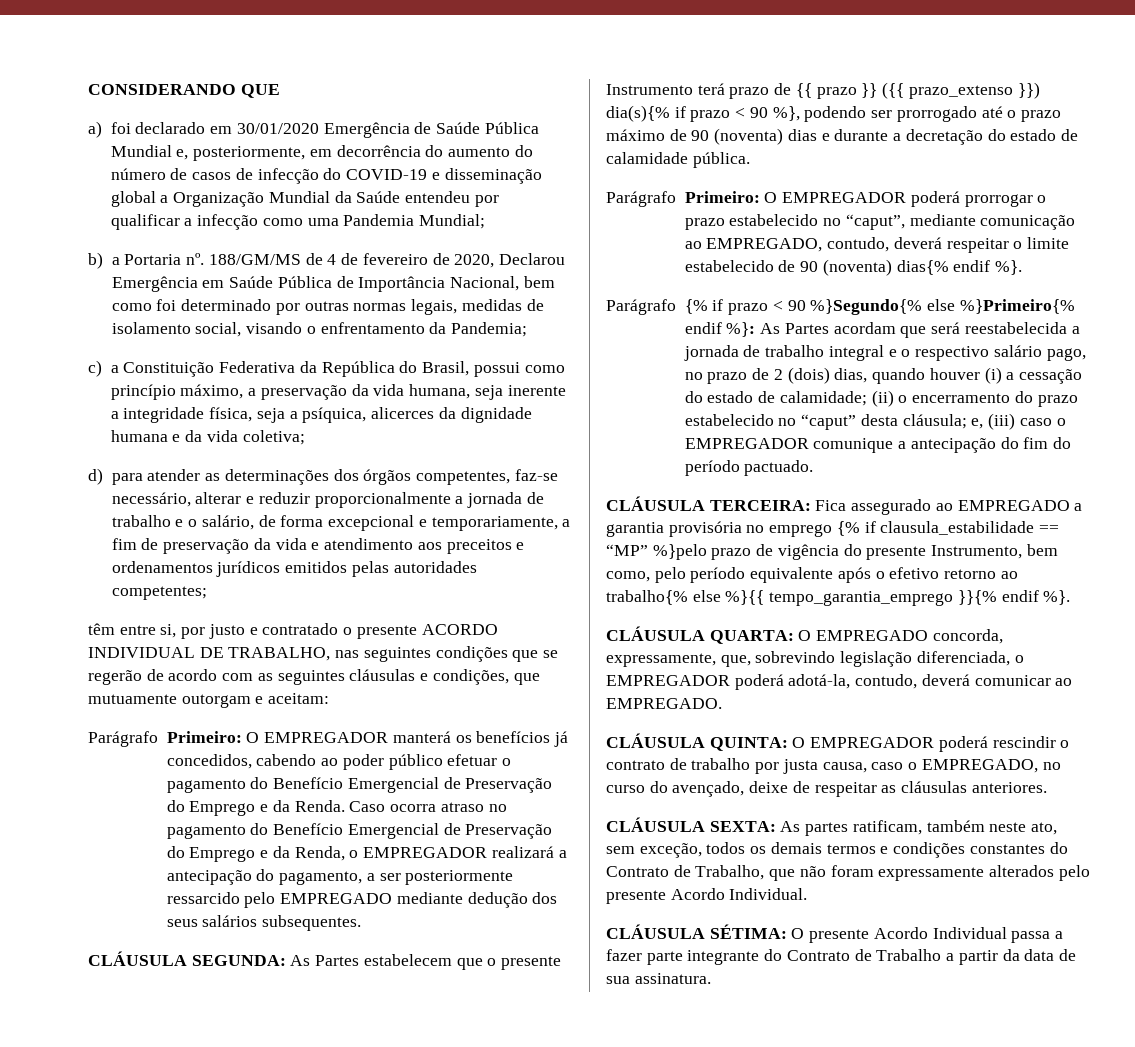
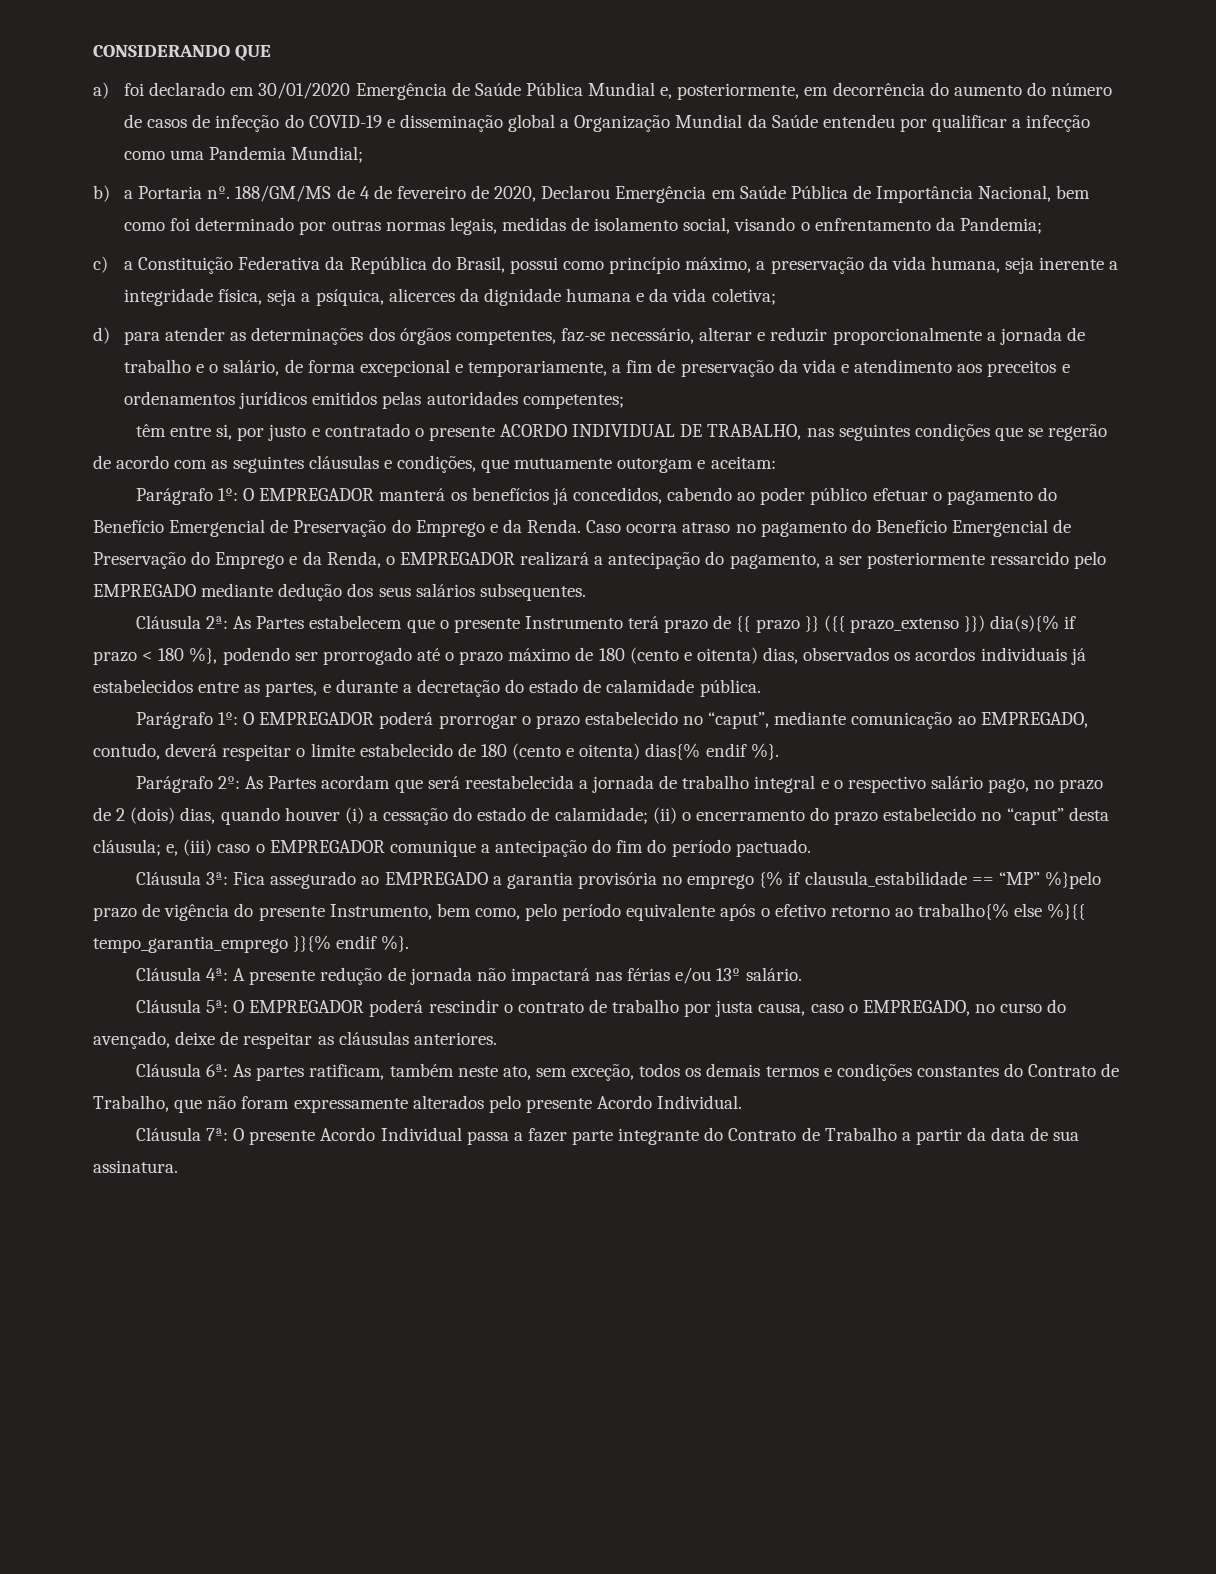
- Parágrafo Primeiro: O EMPREGADOR manterá os benefícios já concedidos, cabendo ao poder público efetuar o pagamento do Benefício Emergencial de Preservação do Emprego e da Renda.
+ Parágrafo 1º: O EMPREGADOR manterá os benefícios já concedidos, cabendo ao poder público efetuar o pagamento do Benefício Emergencial de Preservação do Emprego e da Renda.
- CLÁUSULA SEGUNDA: As Partes estabelecem que o presente Instrumento terá prazo de {{ prazo }} ({{ prazo_extenso }}) dia(s){% if prazo < 90 %}, podendo ser prorrogado até o prazo máximo de 90 (noventa) dias e durante a decretação do estado de calamidade pública.
+ Cláusula 2ª: As Partes estabelecem que o presente Instrumento terá prazo de {{ prazo }} ({{ prazo_extenso }}) dia(s){% if prazo < 180 %}, podendo ser prorrogado até o prazo máximo de 180 (cento e oitenta) dias, observados os acordos individuais já estabelecidos entre as partes, e durante a decretação do estado de calamidade pública.
- Parágrafo Primeiro: O EMPREGADOR poderá prorrogar o prazo estabelecido no “caput”, mediante comunicação ao EMPREGADO, contudo, deverá respeitar o limite estabelecido de 90 (noventa) dias{% endif %}.
+ Parágrafo 1º: O EMPREGADOR poderá prorrogar o prazo estabelecido no “caput”, mediante comunicação ao EMPREGADO, contudo, deverá respeitar o limite estabelecido de 180 (cento e oitenta) dias{% endif %}.
- Parágrafo {% if prazo < 90 %}Segundo{% else %}Primeiro{% endif %}: As Partes acordam que será reestabelecida a jornada de trabalho integral e o respectivo salário pago, no prazo de 2 (dois) dias, quando houver (i) a cessação do estado de calamidade; (ii) o encerramento do prazo estabelecido no “caput” desta cláusula; e, (iii) caso o EMPREGADOR comunique a antecipação do fim do período pactuado.
+ Parágrafo 2º: As Partes acordam que será reestabelecida a jornada de trabalho integral e o respectivo salário pago, no prazo de 2 (dois) dias, quando houver (i) a cessação do estado de calamidade; (ii) o encerramento do prazo estabelecido no “caput” desta cláusula; e, (iii) caso o EMPREGADOR comunique a antecipação do fim do período pactuado.
- CLÁUSULA TERCEIRA: Fica assegurado ao EMPREGADO a garantia provisória no emprego {% if clausula_estabilidade == “MP” %}pelo prazo de vigência do presente Instrumento, bem como, pelo período equivalente após o efetivo retorno ao trabalho{% else %}{{ tempo_garantia_emprego }}{% endif %}.
+ Cláusula 3ª: Fica assegurado ao EMPREGADO a garantia provisória no emprego {% if clausula_estabilidade == “MP” %}pelo prazo de vigência do presente Instrumento, bem como, pelo período equivalente após o efetivo retorno ao trabalho{% else %}{{ tempo_garantia_emprego }}{% endif %}.
- CLÁUSULA QUARTA: O EMPREGADO concorda, expressamente, que, sobrevindo legislação diferenciada, o EMPREGADOR poderá adotá-la, contudo, deverá comunicar ao EMPREGADO.
- CLÁUSULA QUINTA: O EMPREGADOR poderá rescindir o contrato de trabalho por justa causa, caso o EMPREGADO, no curso do avençado, deixe de respeitar as cláusulas anteriores.
+ Cláusula 4ª: A presente redução de jornada não impactará nas férias e/ou 13º salário.
+ Cláusula 5ª: O EMPREGADOR poderá rescindir o contrato de trabalho por justa causa, caso o EMPREGADO, no curso do avençado, deixe de respeitar as cláusulas anteriores.
- CLÁUSULA SEXTA: As partes ratificam, também neste ato, sem exceção, todos os demais termos e condições constantes do Contrato de Trabalho, que não foram expressamente alterados pelo presente Acordo Individual.
+ Cláusula 6ª: As partes ratificam, também neste ato, sem exceção, todos os demais termos e condições constantes do Contrato de Trabalho, que não foram expressamente alterados pelo presente Acordo Individual.
- CLÁUSULA SÉTIMA: O presente Acordo Individual passa a fazer parte integrante do Contrato de Trabalho a partir da data de sua assinatura.
+ Cláusula 7ª: O presente Acordo Individual passa a fazer parte integrante do Contrato de Trabalho a partir da data de sua assinatura.

